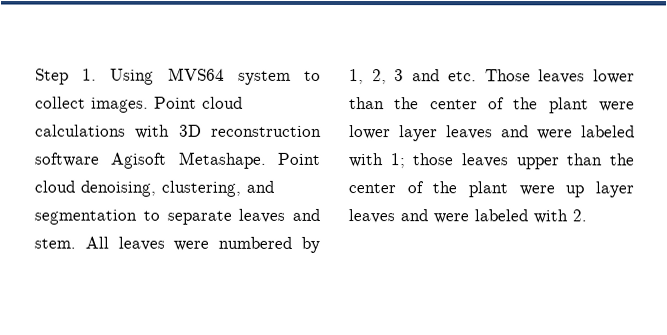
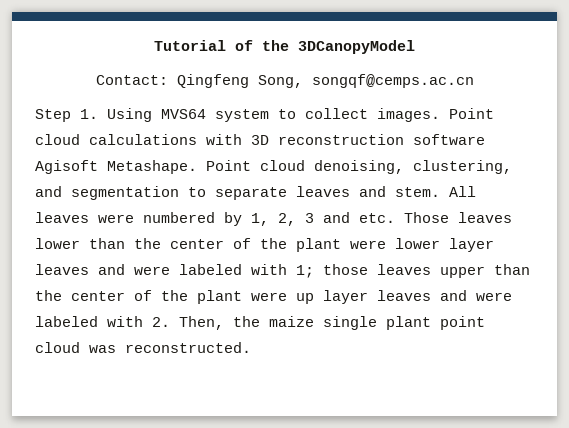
+ Tutorial of the 3DCanopyModel
+ Contact: Qingfeng Song, songqf@cemps.ac.cn
- All leaves were numbered by 1, 2, 3 and etc. Those leaves lower than the center of the plant were lower layer leaves and were labeled with 1; those leaves upper than the center of the plant were up layer leaves and were labeled with 2.
+ All leaves were numbered by 1, 2, 3 and etc. Those leaves lower than the center of the plant were lower layer leaves and were labeled with 1; those leaves upper than the center of the plant were up layer leaves and were labeled with 2. Then, the maize single plant point cloud was reconstructed.

